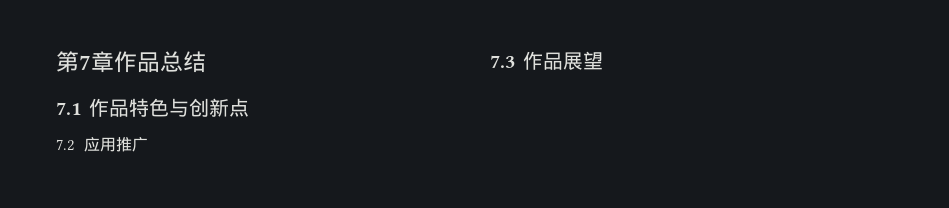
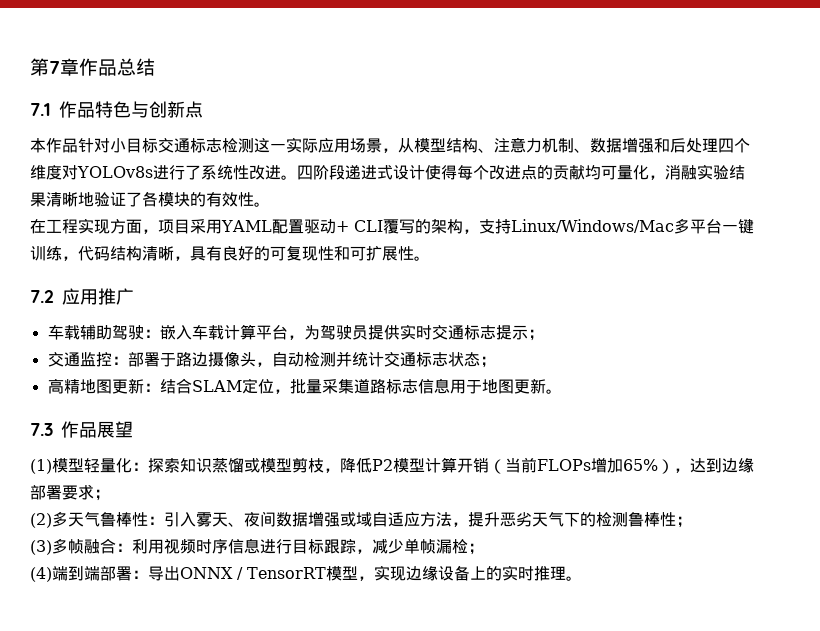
+ 本作品针对小目标交通标志检测这一实际应用场景，从模型结构、注意力机制、数据增强和后处理四个维度对YOLOv8s进行了系统性改进。四阶段递进式设计使得每个改进点的贡献均可量化，消融实验结果清晰地验证了各模块的有效性。
+ 在工程实现方面，项目采用YAML配置驱动+ CLI覆写的架构，支持Linux/Windows/Mac多平台一键训练，代码结构清晰，具有良好的可复现性和可扩展性。
  7.2应用推广
+ 车载辅助驾驶：嵌入车载计算平台，为驾驶员提供实时交通标志提示；
+ 交通监控：部署于路边摄像头，自动检测并统计交通标志状态；
+ 高精地图更新：结合SLAM定位，批量采集道路标志信息用于地图更新。
  7.3作品展望
+ (1)模型轻量化：探索知识蒸馏或模型剪枝，降低P2模型计算开销（当前FLOPs增加65%），达到边缘部署要求；
+ (2)多天气鲁棒性：引入雾天、夜间数据增强或域自适应方法，提升恶劣天气下的检测鲁棒性；
+ (3)多帧融合：利用视频时序信息进行目标跟踪，减少单帧漏检；
+ (4)端到端部署：导出ONNX / TensorRT模型，实现边缘设备上的实时推理。

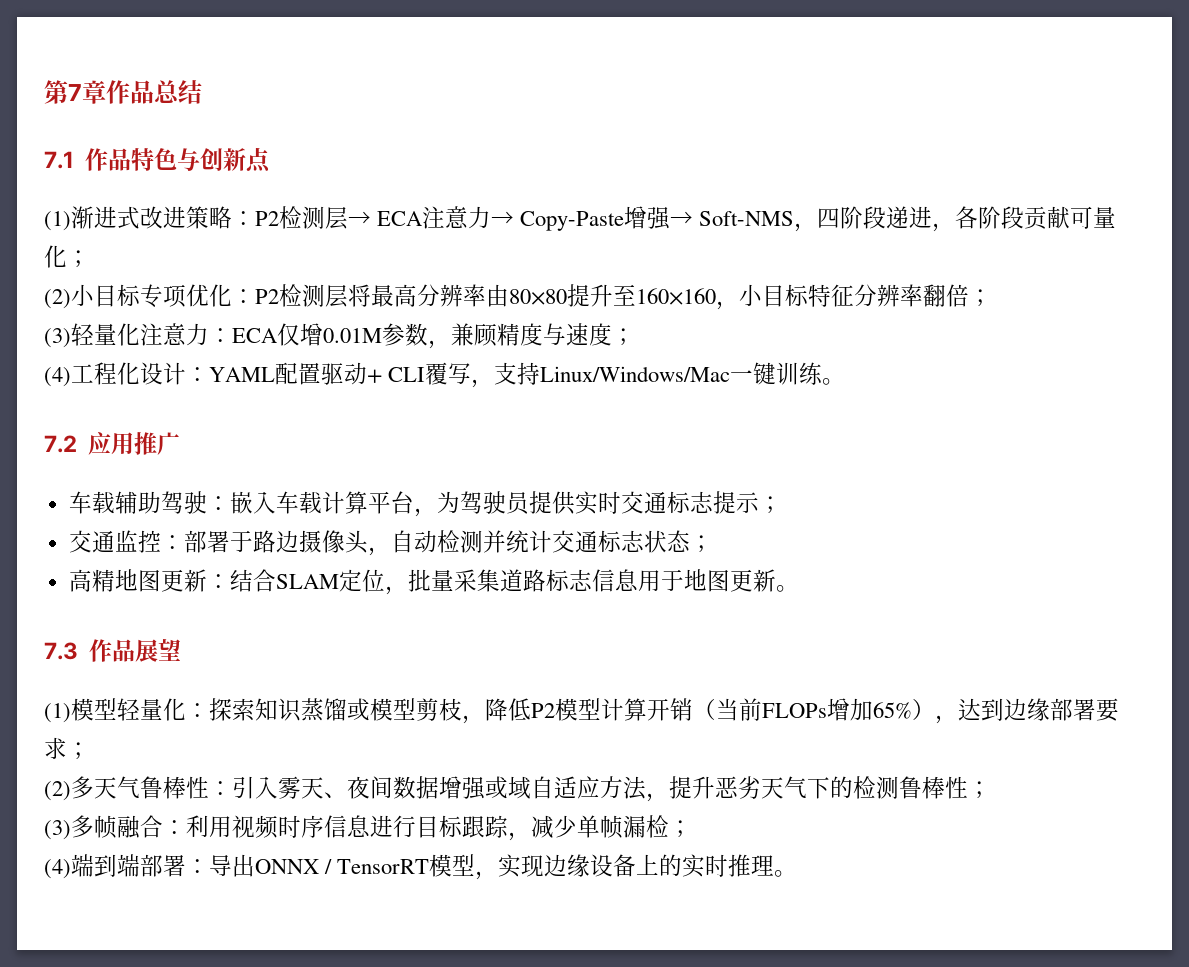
- 本作品针对小目标交通标志检测这一实际应用场景，从模型结构、注意力机制、数据增强和后处理四个维度对YOLOv8s进行了系统性改进。四阶段递进式设计使得每个改进点的贡献均可量化，消融实验结果清晰地验证了各模块的有效性。
- 在工程实现方面，项目采用YAML配置驱动+ CLI覆写的架构，支持Linux/Windows/Mac多平台一键训练，代码结构清晰，具有良好的可复现性和可扩展性。
+ (1)渐进式改进策略：P2检测层→ ECA注意力→ Copy-Paste增强→ Soft-NMS，四阶段递进，各阶段贡献可量化；
+ (2)小目标专项优化：P2检测层将最高分辨率由80×80提升至160×160，小目标特征分辨率翻倍；
+ (3)轻量化注意力：ECA仅增0.01M参数，兼顾精度与速度；
+ (4)工程化设计：YAML配置驱动+ CLI覆写，支持Linux/Windows/Mac一键训练。

